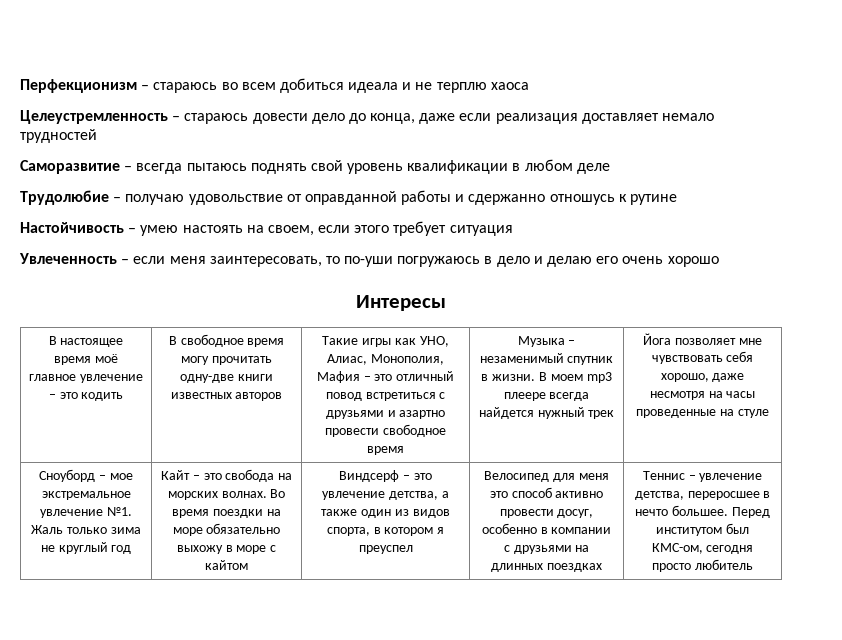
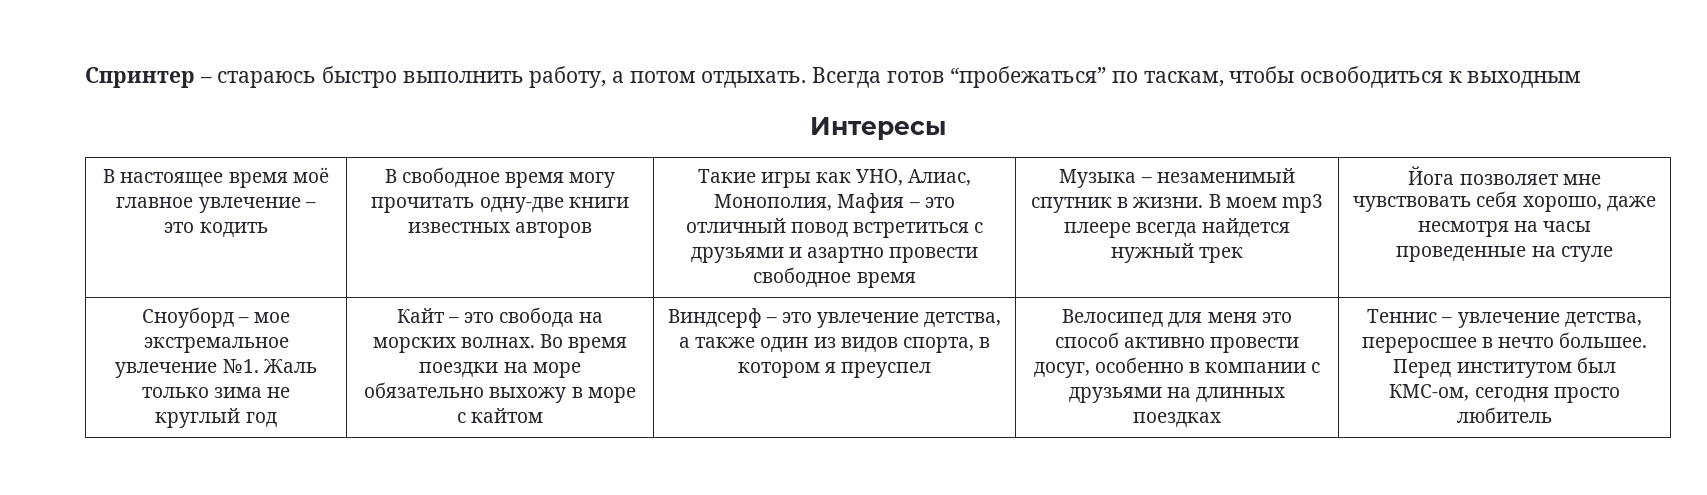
- Перфекционизм – стараюсь во всем добиться идеала и не терплю хаоса
- Целеустремленность – стараюсь довести дело до конца, даже если реализация доставляет немало трудностей
- Саморазвитие – всегда пытаюсь поднять свой уровень квалификации в любом деле
- Трудолюбие – получаю удовольствие от оправданной работы и сдержанно отношусь к рутине
- Настойчивость – умею настоять на своем, если этого требует ситуация
- Увлеченность – если меня заинтересовать, то по-уши погружаюсь в дело и делаю его очень хорошо
+ Спринтер – стараюсь быстро выполнить работу, а потом отдыхать. Всегда готов “пробежаться” по таскам, чтобы освободиться к выходным

